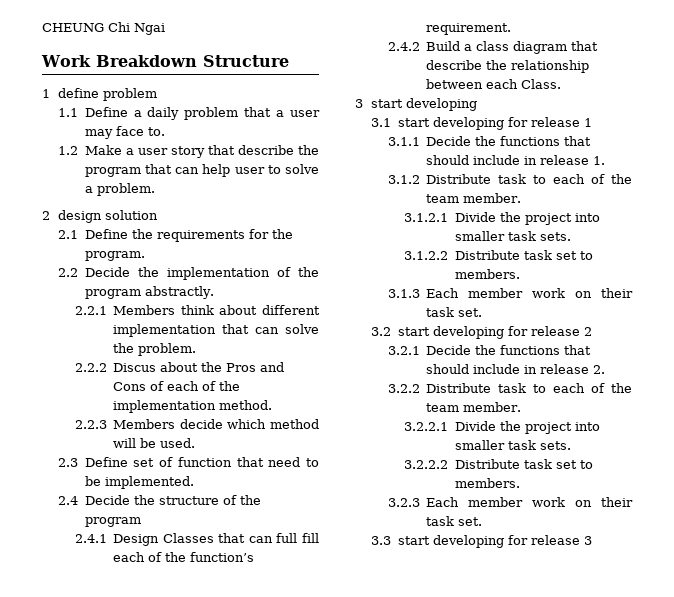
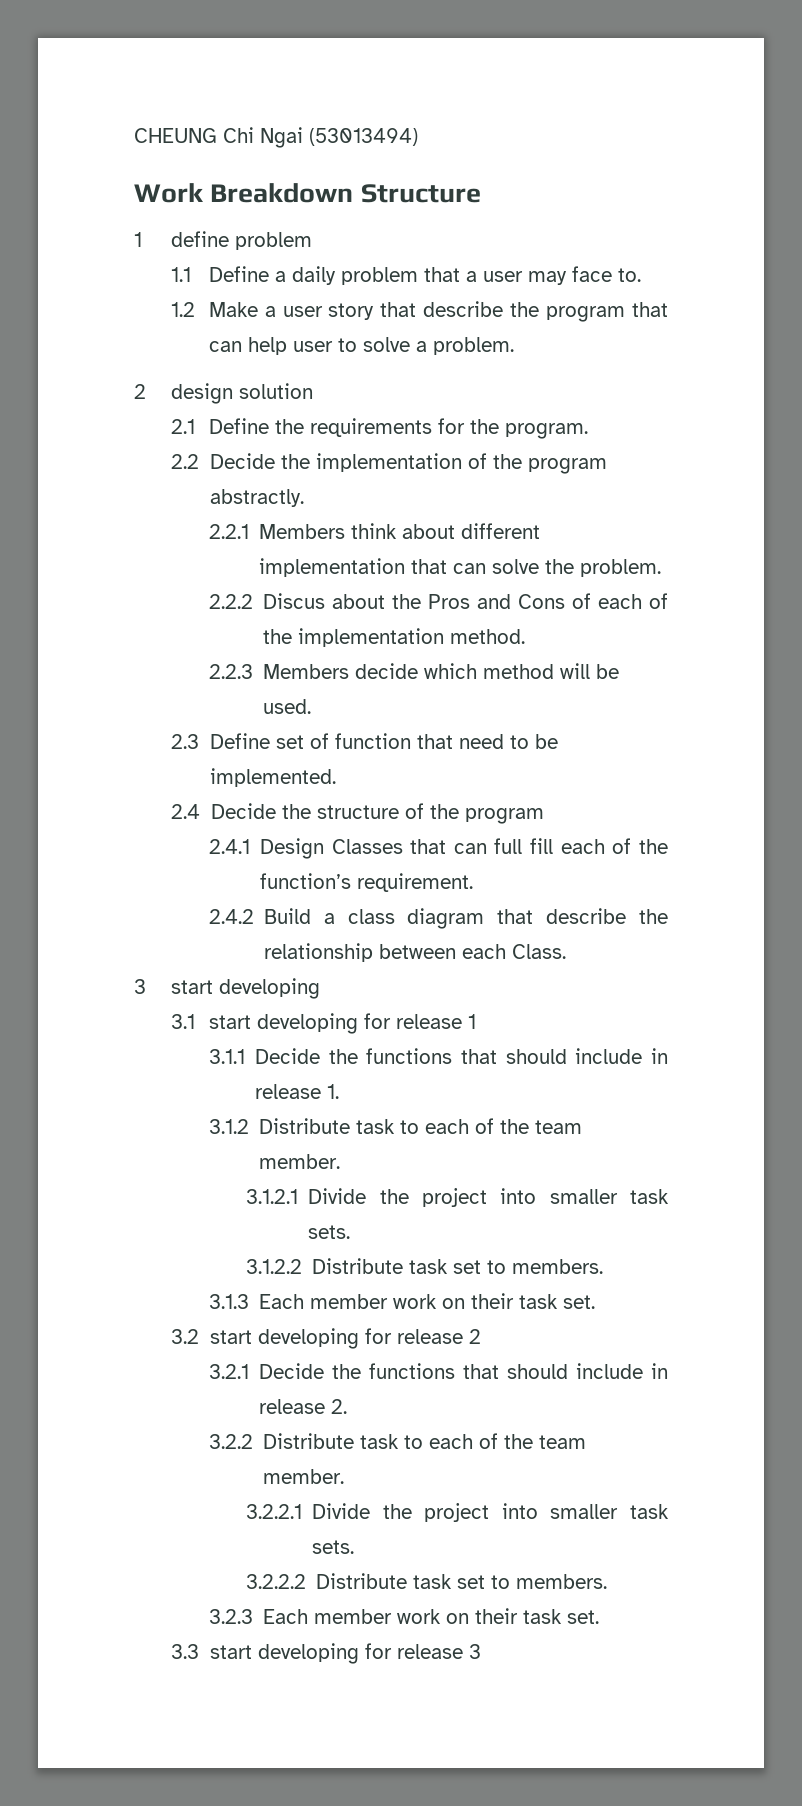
- CHEUNG Chi Ngai
+ CHEUNG Chi Ngai (53013494)

